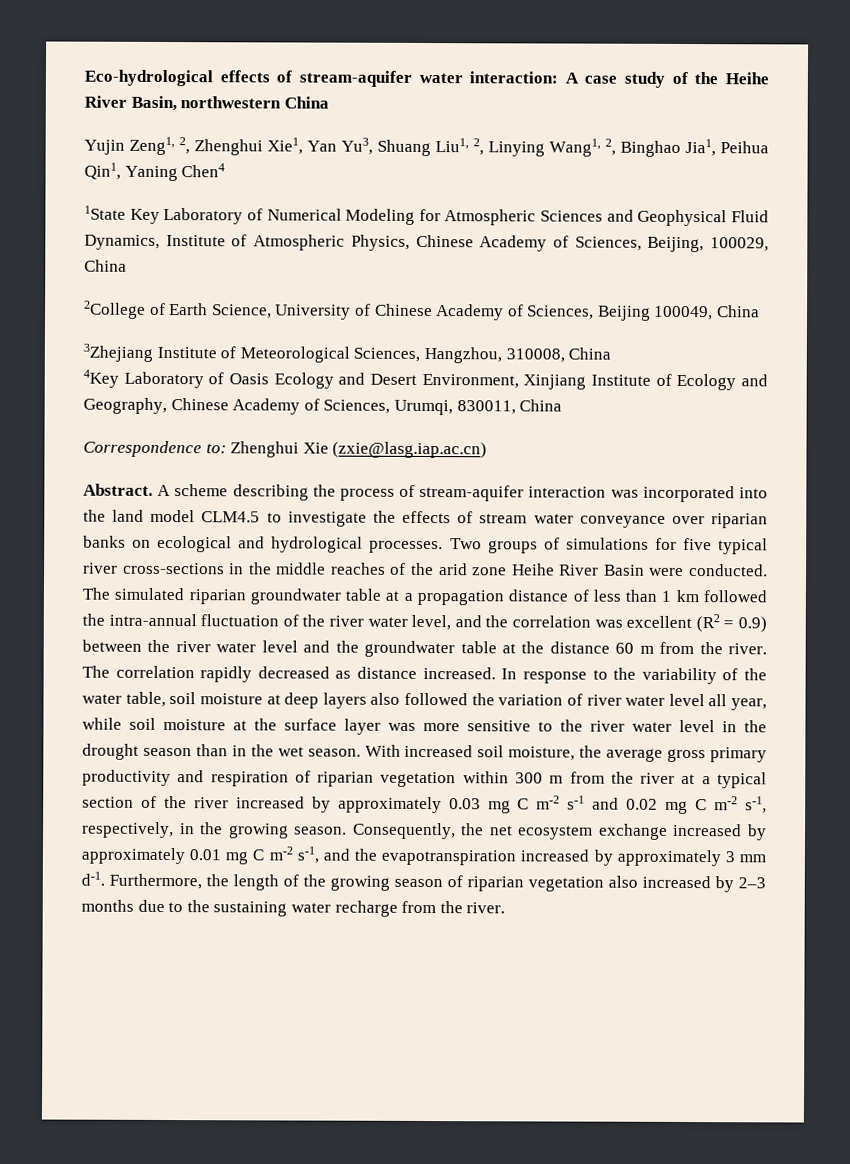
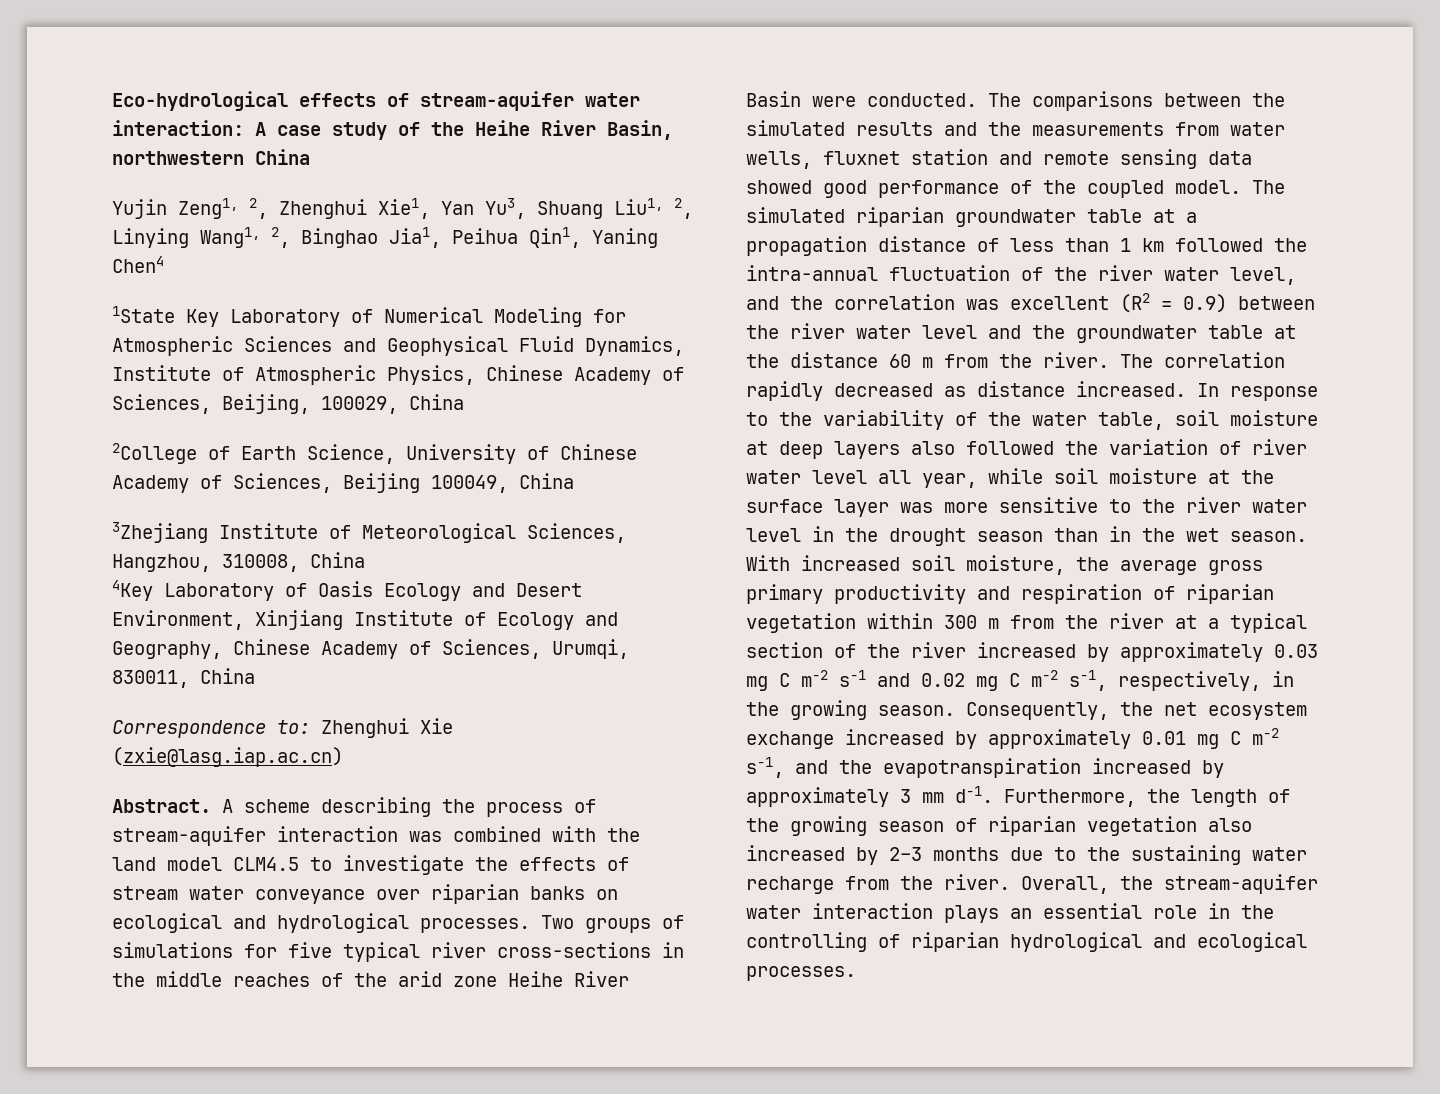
- A scheme describing the process of stream-aquifer interaction was incorporated into the land model CLM4.5 to investigate the effects of stream water conveyance over riparian banks on ecological and hydrological processes.
+ A scheme describing the process of stream-aquifer interaction was combined with the land model CLM4.5 to investigate the effects of stream water conveyance over riparian banks on ecological and hydrological processes.
- The simulated riparian groundwater table at a propagation distance of less than 1 km followed the intra-annual fluctuation of the river water level, and the correlation was excellent (R2 = 0.9) between the river water level and the groundwater table at the distance 60 m from the river.
+ The comparisons between the simulated results and the measurements from water wells, fluxnet station and remote sensing data showed good performance of the coupled model. The simulated riparian groundwater table at a propagation distance of less than 1 km followed the intra-annual fluctuation of the river water level, and the correlation was excellent (R2 = 0.9) between the river water level and the groundwater table at the distance 60 m from the river.
+ Overall, the stream-aquifer water interaction plays an essential role in the controlling of riparian hydrological and ecological processes.

